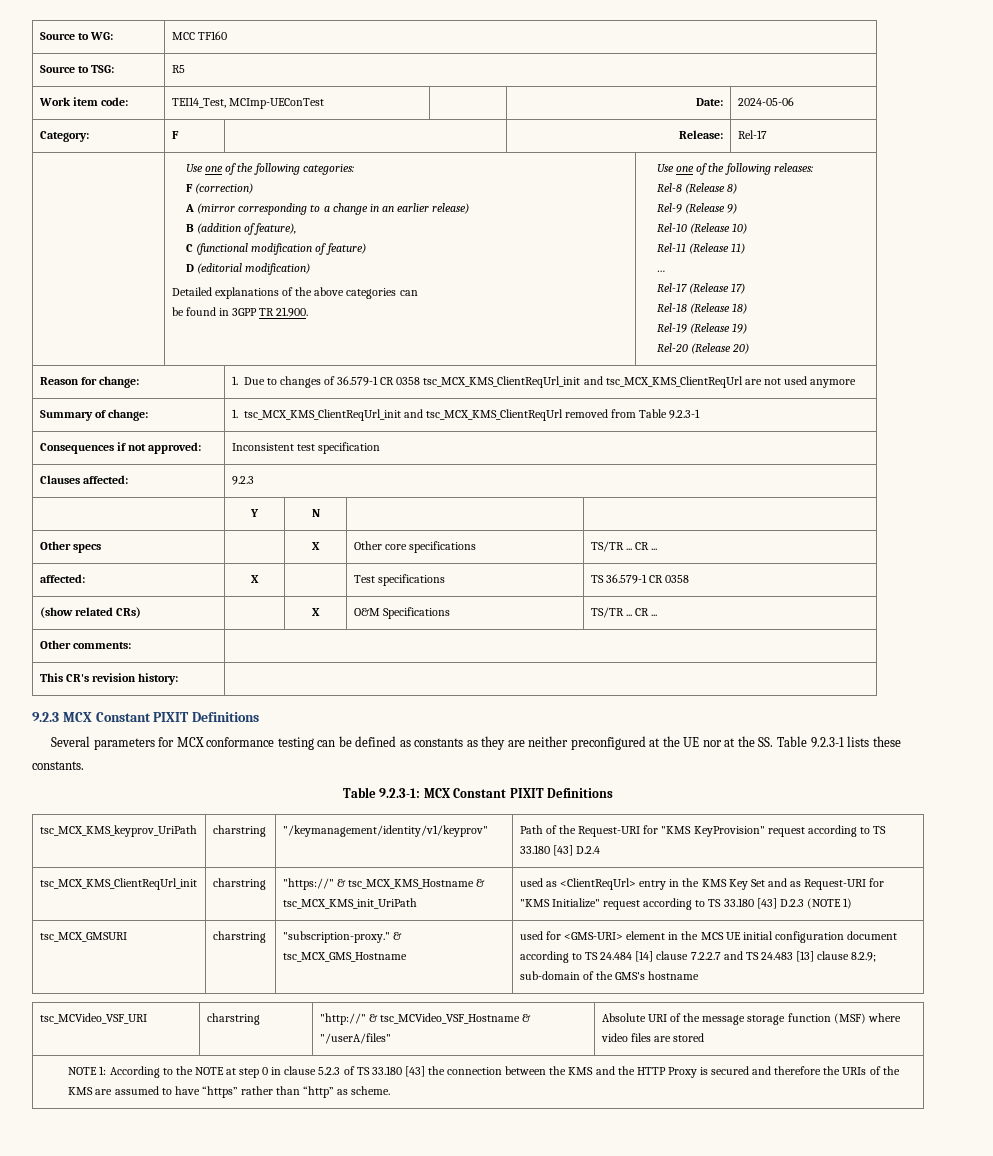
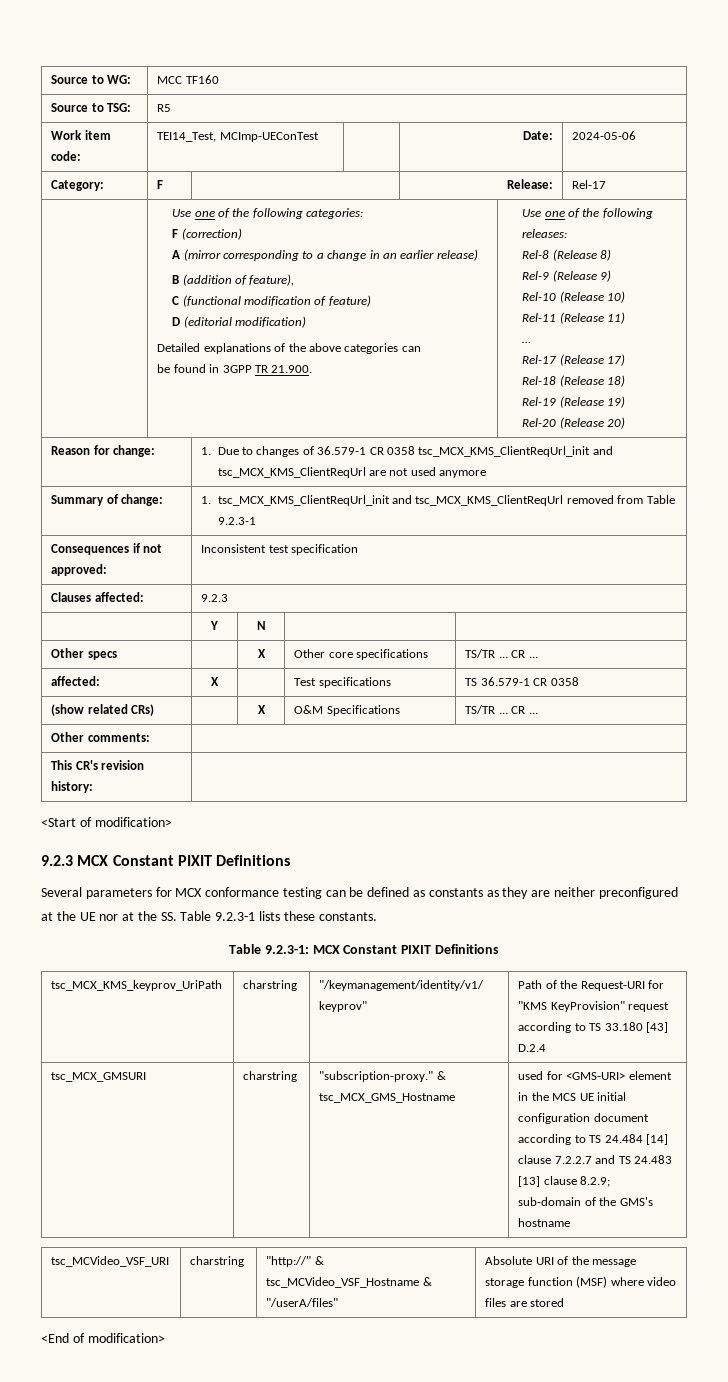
+ <Start of modification>
- tsc_MCX_KMS_ClientReqUrl_init | charstring | "https://" & tsc_MCX_KMS_Hostname & tsc_MCX_KMS_init_UriPath | used as <ClientReqUrl> entry in the KMS Key Set and as Request-URI for "KMS Initialize" request according to TS 33.180 [43] D.2.3 (NOTE 1)
- NOTE 1: According to the NOTE at step 0 in clause 5.2.3 of TS 33.180 [43] the connection between the KMS and the HTTP Proxy is secured and therefore the URIs of the KMS are assumed to have “https” rather than “http” as scheme.
+ <End of modification>

